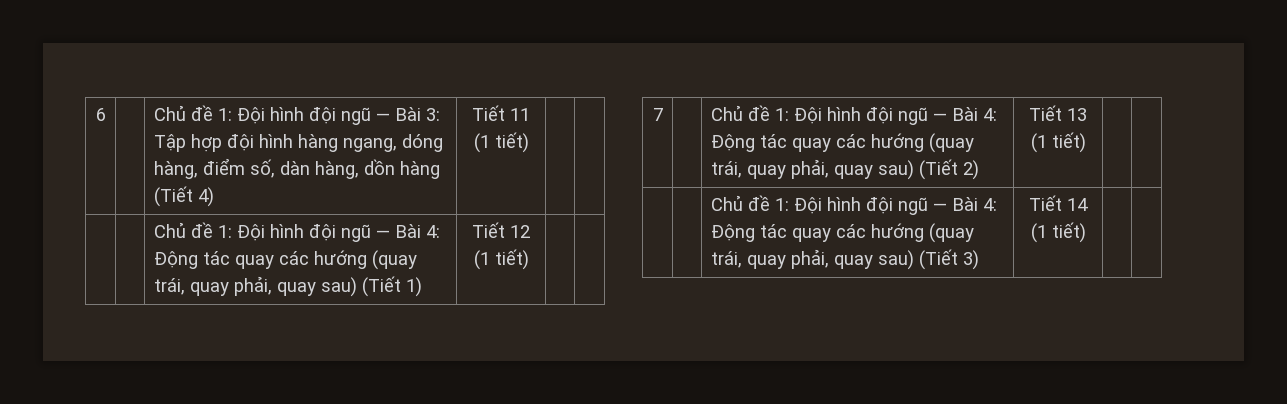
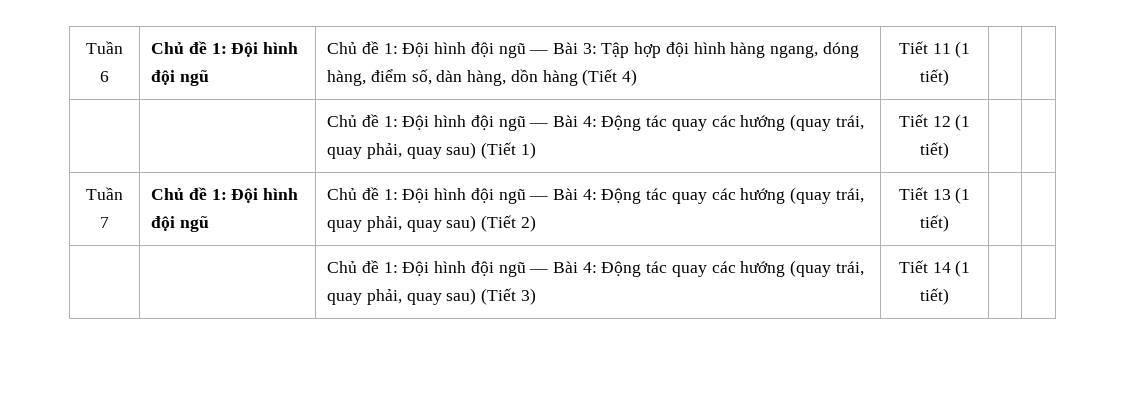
- 6 | | Chủ đề 1: Đội hình đội ngũ — Bài 3: Tập hợp đội hình hàng ngang, dóng hàng, điểm số, dàn hàng, dồn hàng (Tiết 4) | Tiết 11 (1 tiết) | |
+ Tuần 6 | Chủ đề 1: Đội hình đội ngũ | Chủ đề 1: Đội hình đội ngũ — Bài 3: Tập hợp đội hình hàng ngang, dóng hàng, điểm số, dàn hàng, dồn hàng (Tiết 4) | Tiết 11 (1 tiết) | |
- 7 | | Chủ đề 1: Đội hình đội ngũ — Bài 4: Động tác quay các hướng (quay trái, quay phải, quay sau) (Tiết 2) | Tiết 13 (1 tiết) | |
+ Tuần 7 | Chủ đề 1: Đội hình đội ngũ | Chủ đề 1: Đội hình đội ngũ — Bài 4: Động tác quay các hướng (quay trái, quay phải, quay sau) (Tiết 2) | Tiết 13 (1 tiết) | |

